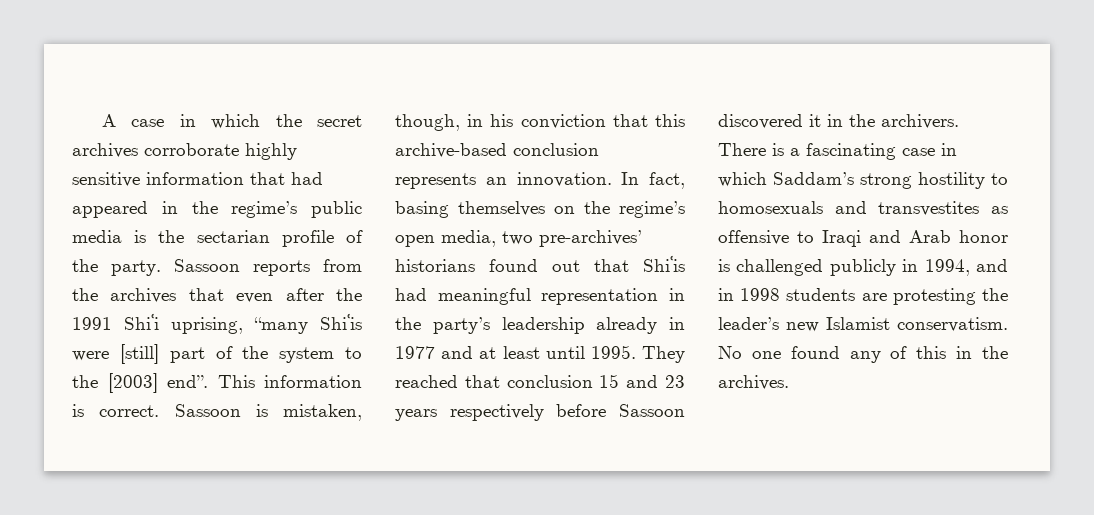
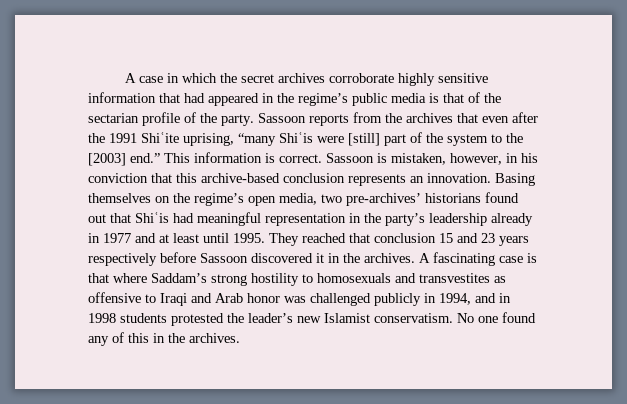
- A case in which the secret archives corroborate highly sensitive information that had appeared in the regime’s public media is the sectarian profile of the party.
+ A case in which the secret archives corroborate highly sensitive information that had appeared in the regime’s public media is that of the sectarian profile of the party.
- Sassoon reports from the archives that even after the 1991 Shiʿi uprising, “many Shiʿis were [still] part of the system to the [2003] end”.
+ Sassoon reports from the archives that even after the 1991 Shiʿite uprising, “many Shiʿis were [still] part of the system to the [2003] end.”
- Sassoon is mistaken, though, in his conviction that this archive-based conclusion represents an innovation.
+ Sassoon is mistaken, however, in his conviction that this archive-based conclusion represents an innovation.
- In fact, basing themselves on the regime’s open media, two pre-archives’ historians found out that Shiʿis had meaningful representation in the party’s leadership already in 1977 and at least until 1995.
+ Basing themselves on the regime’s open media, two pre-archives’ historians found out that Shiʿis had meaningful representation in the party’s leadership already in 1977 and at least until 1995.
- They reached that conclusion 15 and 23 years respectively before Sassoon discovered it in the archivers. There is a fascinating case in which Saddam’s strong hostility to homosexuals and transvestites as offensive to Iraqi and Arab honor is challenged publicly in 1994, and in 1998 students are protesting the leader’s new Islamist conservatism.
+ They reached that conclusion 15 and 23 years respectively before Sassoon discovered it in the archives. A fascinating case is that where Saddam’s strong hostility to homosexuals and transvestites as offensive to Iraqi and Arab honor was challenged publicly in 1994, and in 1998 students protested the leader’s new Islamist conservatism.

